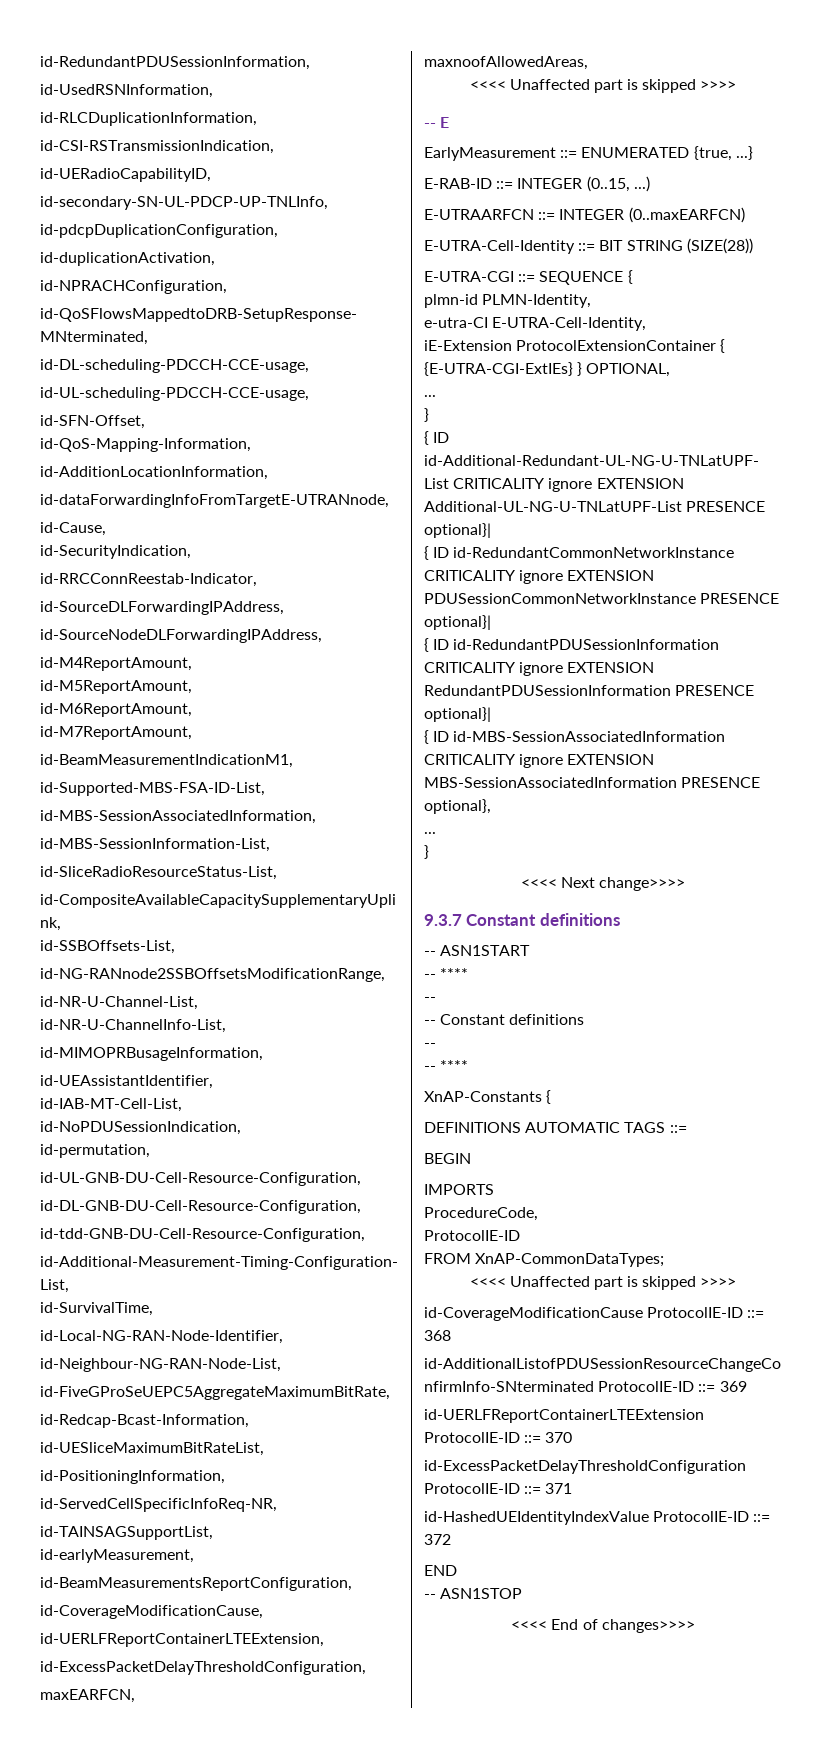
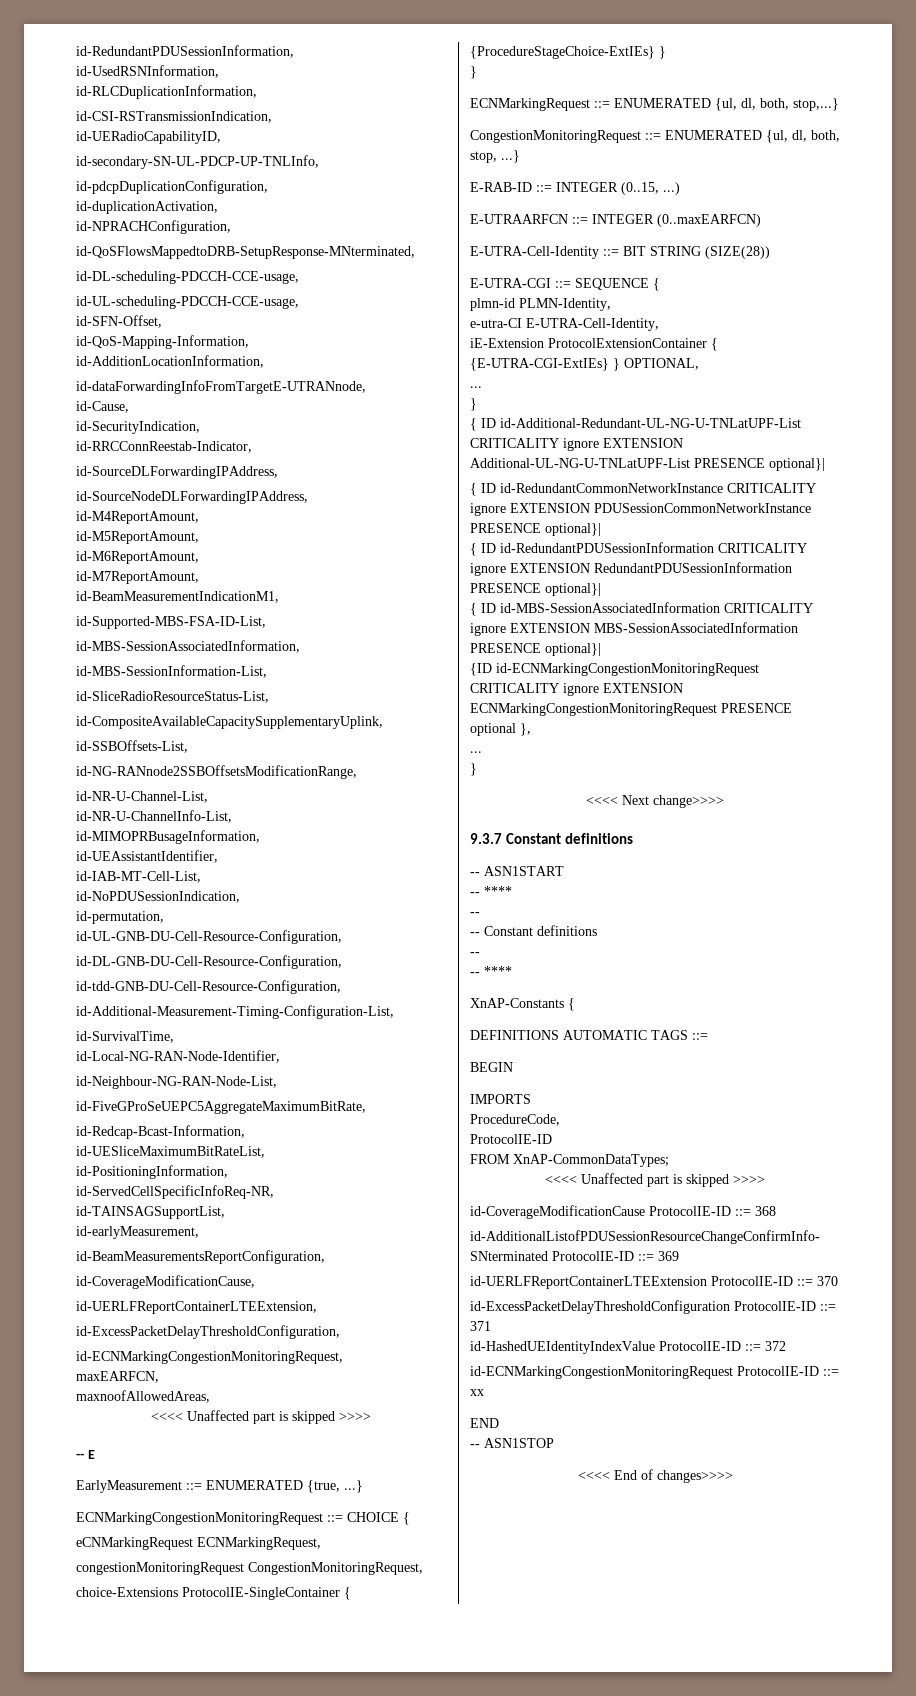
+ id-ECNMarkingCongestionMonitoringRequest,
+ ECNMarkingCongestionMonitoringRequest ::= CHOICE {
+ eCNMarkingRequest ECNMarkingRequest,
+ congestionMonitoringRequest CongestionMonitoringRequest,
+ choice-Extensions ProtocolIE-SingleContainer { {ProcedureStageChoice-ExtIEs} }
+ }
+ ECNMarkingRequest ::= ENUMERATED {ul, dl, both, stop,...}
+ CongestionMonitoringRequest ::= ENUMERATED {ul, dl, both, stop, ...}
- { ID id-MBS-SessionAssociatedInformation CRITICALITY ignore EXTENSION MBS-SessionAssociatedInformation PRESENCE optional},
+ { ID id-MBS-SessionAssociatedInformation CRITICALITY ignore EXTENSION MBS-SessionAssociatedInformation PRESENCE optional}|
+ {ID id-ECNMarkingCongestionMonitoringRequest CRITICALITY ignore EXTENSION ECNMarkingCongestionMonitoringRequest PRESENCE optional },
+ id-ECNMarkingCongestionMonitoringRequest ProtocolIE-ID ::= xx

